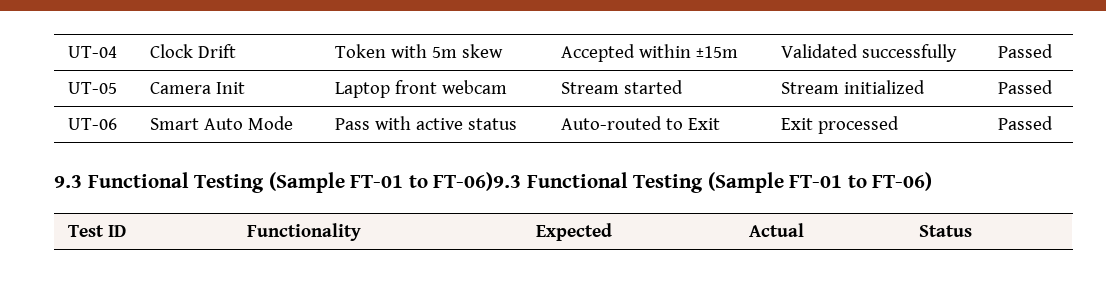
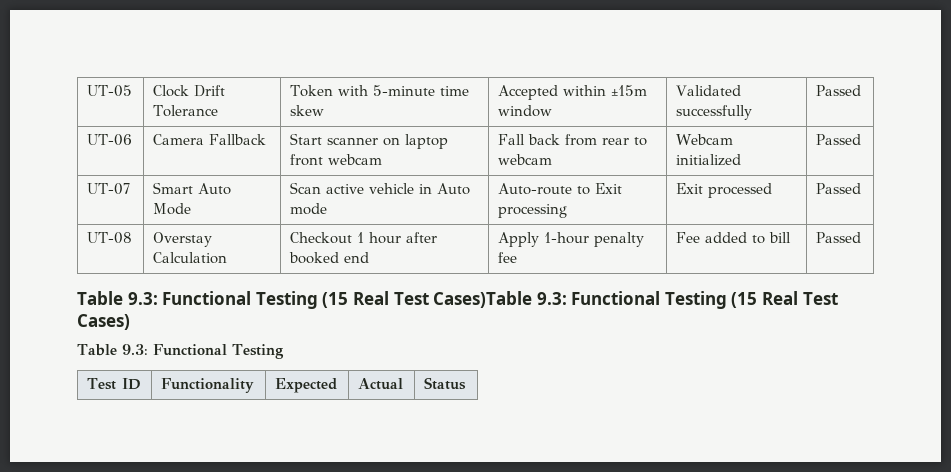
- UT-04 | Clock Drift | Token with 5m skew | Accepted within ±15m | Validated successfully | Passed
+ UT-05 | Clock Drift Tolerance | Token with 5-minute time skew | Accepted within ±15m window | Validated successfully | Passed
- UT-05 | Camera Init | Laptop front webcam | Stream started | Stream initialized | Passed
+ UT-06 | Camera Fallback | Start scanner on laptop front webcam | Fall back from rear to webcam | Webcam initialized | Passed
- UT-06 | Smart Auto Mode | Pass with active status | Auto-routed to Exit | Exit processed | Passed
+ UT-07 | Smart Auto Mode | Scan active vehicle in Auto mode | Auto-route to Exit processing | Exit processed | Passed
- 9.3 Functional Testing (Sample FT-01 to FT-06)9.3 Functional Testing (Sample FT-01 to FT-06)
+ UT-08 | Overstay Calculation | Checkout 1 hour after booked end | Apply 1-hour penalty fee | Fee added to bill | Passed
+ Table 9.3: Functional Testing (15 Real Test Cases)Table 9.3: Functional Testing (15 Real Test Cases)
+ Table 9.3: Functional Testing

